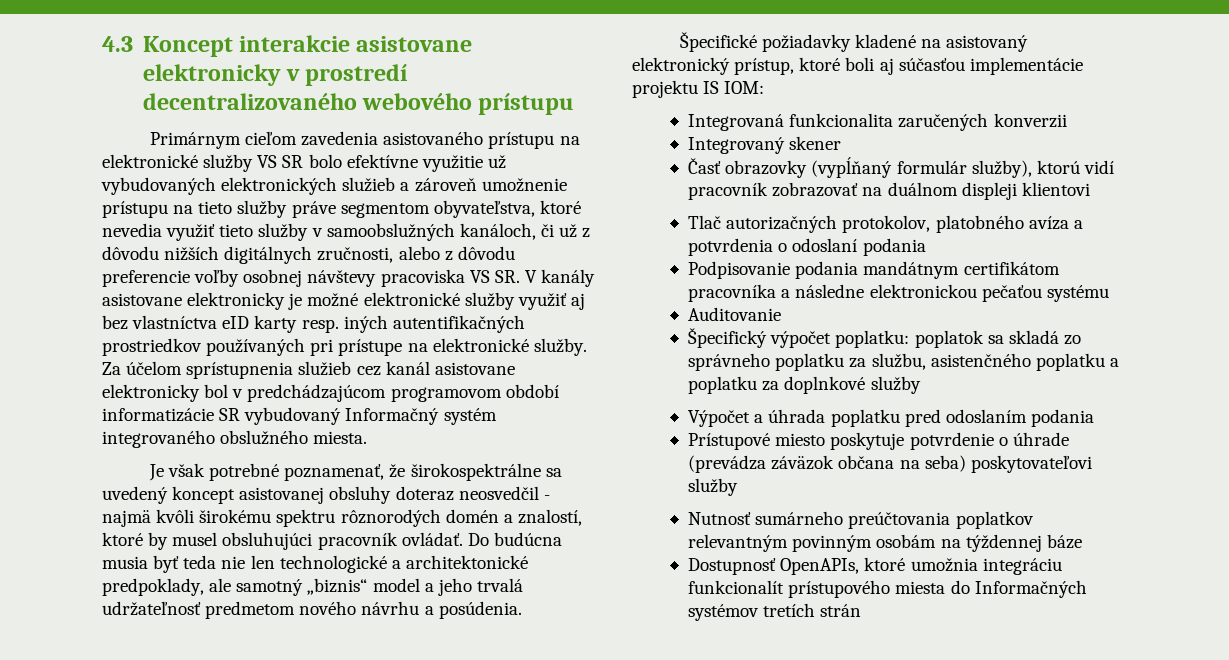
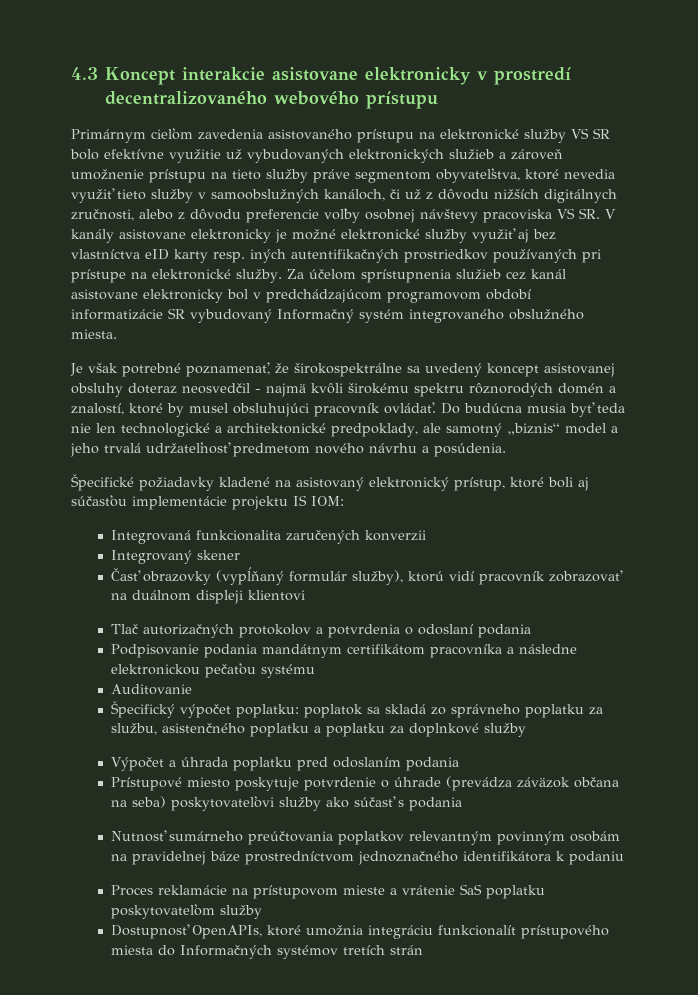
- Tlač autorizačných protokolov, platobného avíza a potvrdenia o odoslaní podania
+ Tlač autorizačných protokolov a potvrdenia o odoslaní podania
- Prístupové miesto poskytuje potvrdenie o úhrade (prevádza záväzok občana na seba) poskytovateľovi služby
+ Prístupové miesto poskytuje potvrdenie o úhrade (prevádza záväzok občana na seba) poskytovateľovi služby ako súčasť s podania
- Nutnosť sumárneho preúčtovania poplatkov relevantným povinným osobám na týždennej báze
+ Nutnosť sumárneho preúčtovania poplatkov relevantným povinným osobám na pravidelnej báze prostredníctvom jednoznačného identifikátora k podaniu
+ Proces reklamácie na prístupovom mieste a vrátenie SaS poplatku poskytovateľom služby

